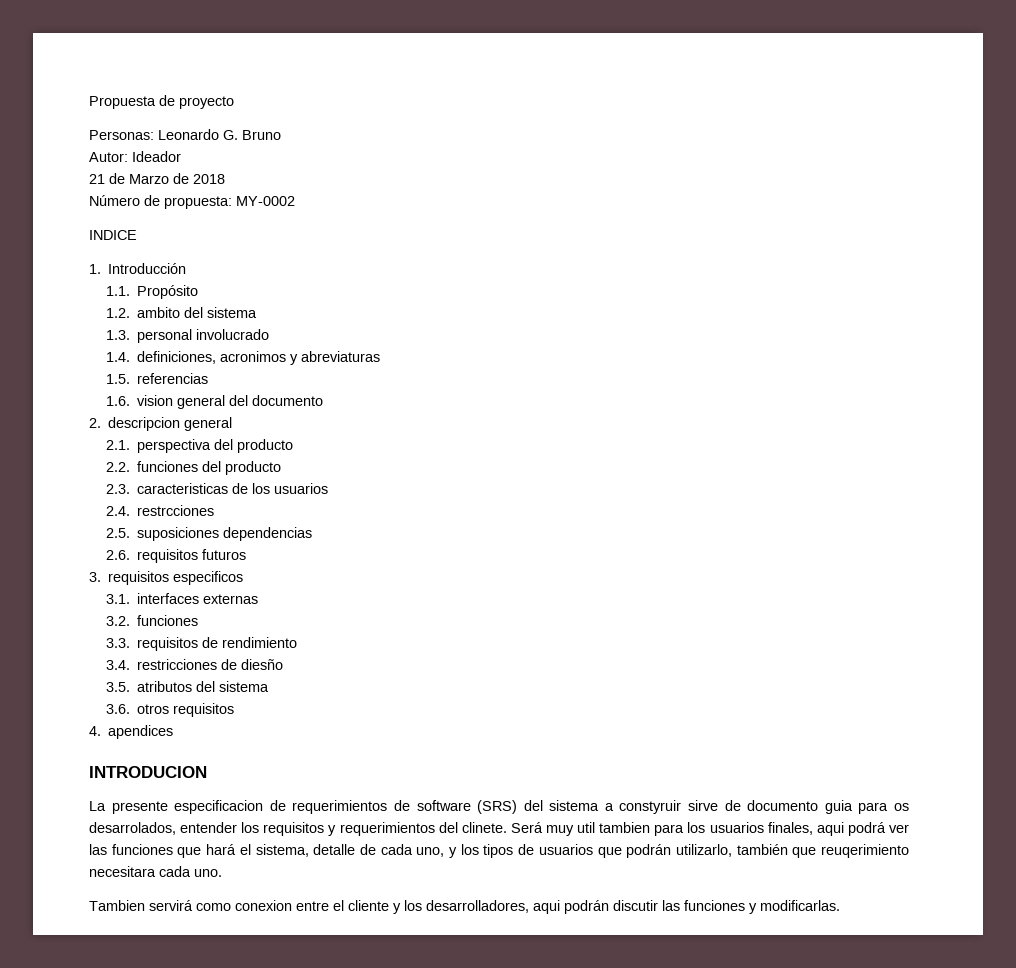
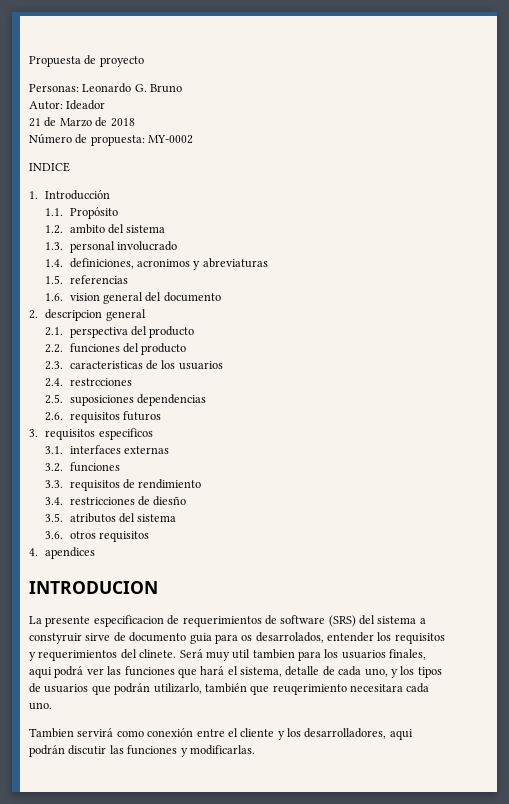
- Tambien servirá como conexion entre el cliente y los desarrolladores, aqui podrán discutir las funciones y modificarlas.
+ Tambien servirá como conexión entre el cliente y los desarrolladores, aqui podrán discutir las funciones y modificarlas.

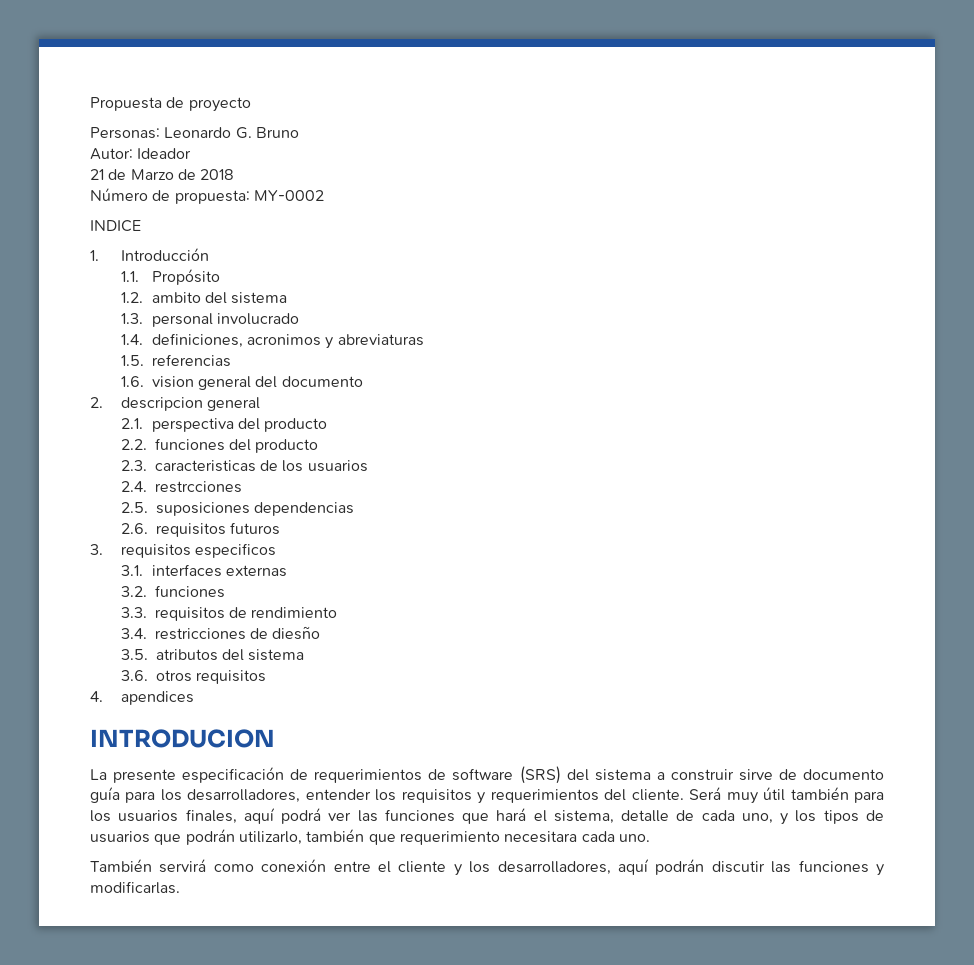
- La presente especificacion de requerimientos de software (SRS) del sistema a constyruir sirve de documento guia para os desarrolados, entender los requisitos y requerimientos del clinete.
+ La presente especificación de requerimientos de software (SRS) del sistema a construir sirve de documento guía para los desarrolladores, entender los requisitos y requerimientos del cliente.
- Será muy util tambien para los usuarios finales, aqui podrá ver las funciones que hará el sistema, detalle de cada uno, y los tipos de usuarios que podrán utilizarlo, también que reuqerimiento necesitara cada uno.
+ Será muy útil también para los usuarios finales, aquí podrá ver las funciones que hará el sistema, detalle de cada uno, y los tipos de usuarios que podrán utilizarlo, también que requerimiento necesitara cada uno.
- Tambien servirá como conexión entre el cliente y los desarrolladores, aqui podrán discutir las funciones y modificarlas.
+ También servirá como conexión entre el cliente y los desarrolladores, aquí podrán discutir las funciones y modificarlas.

